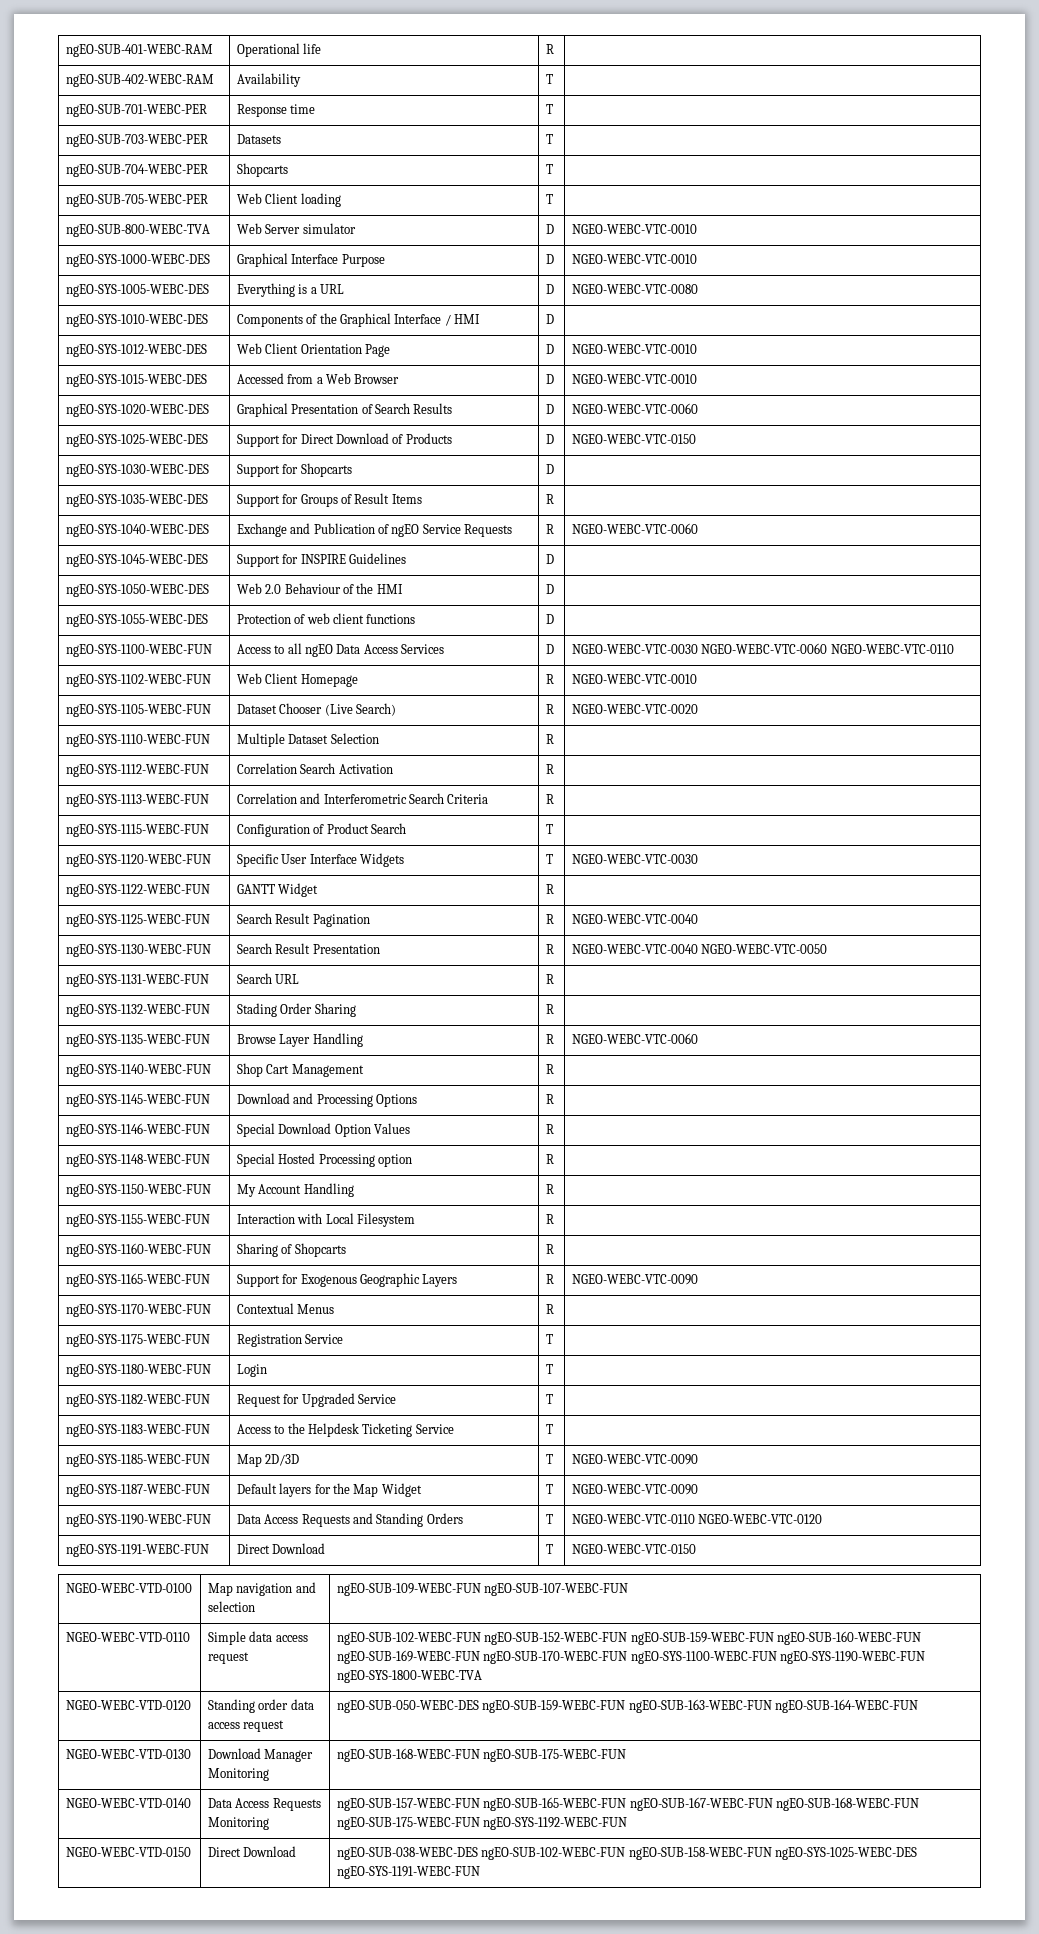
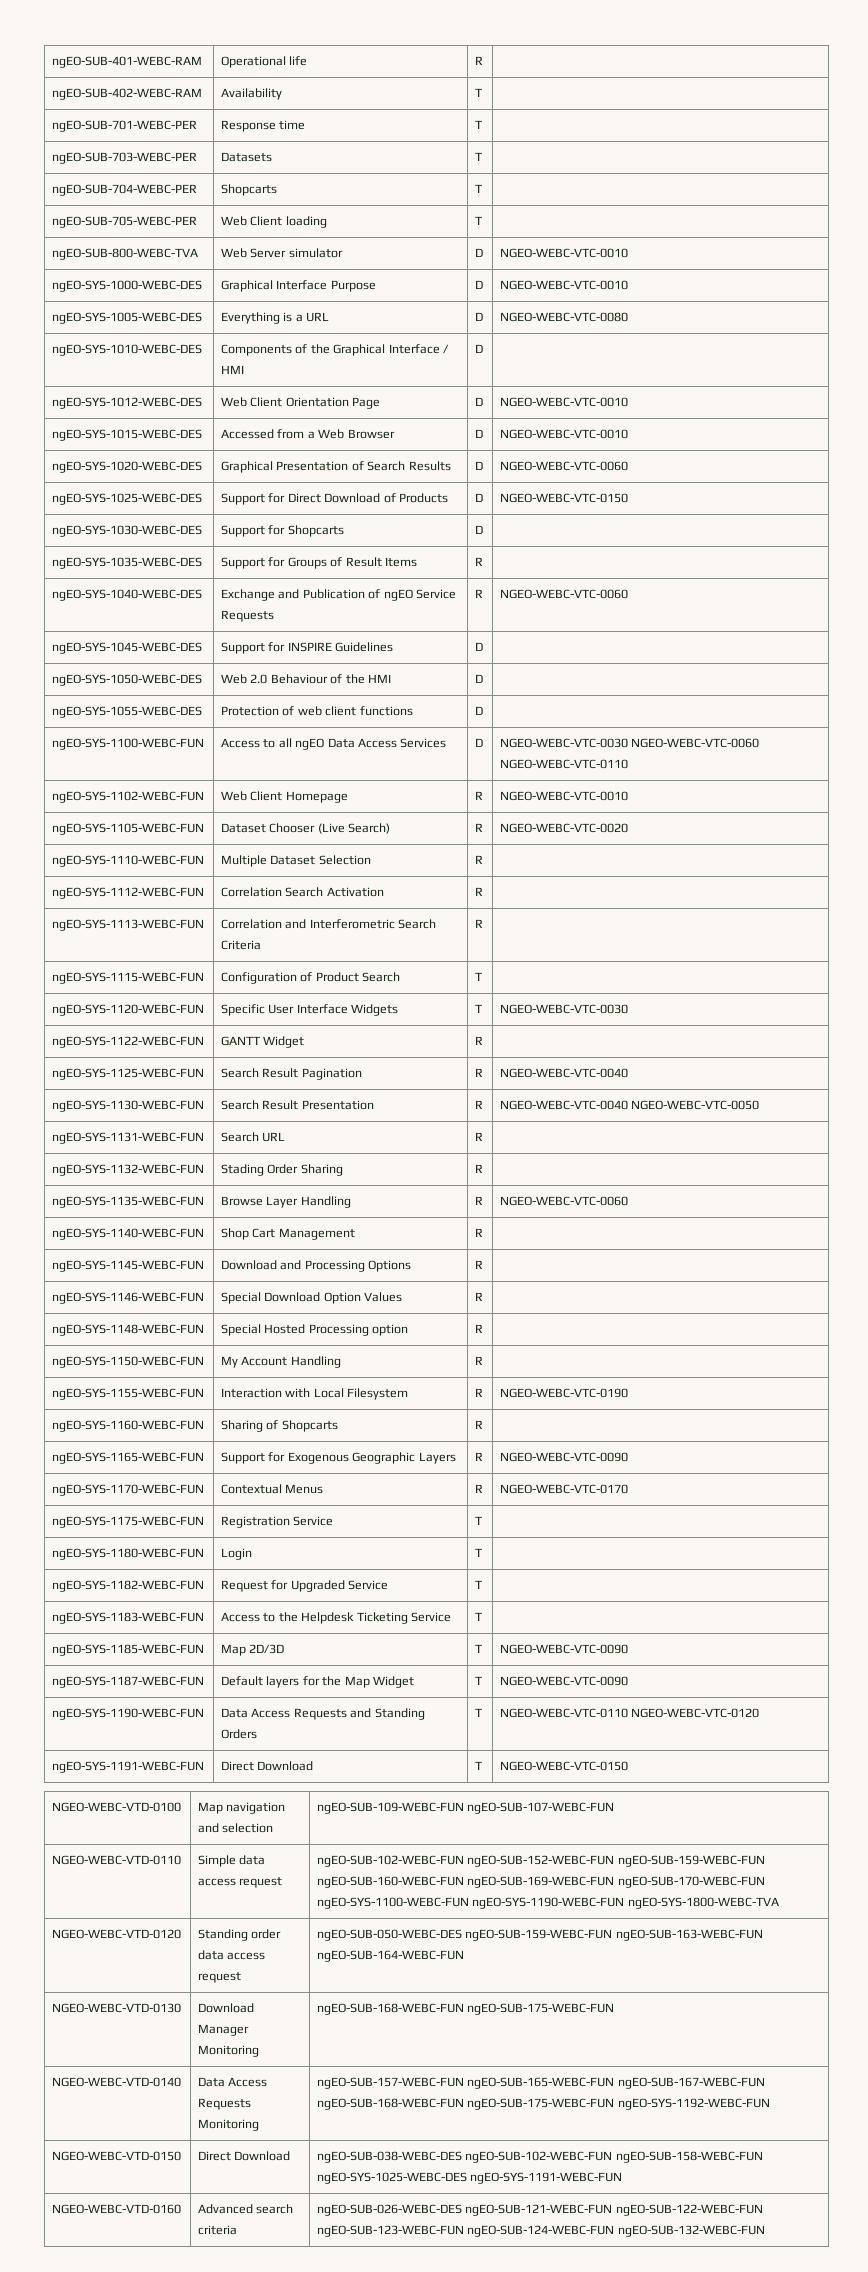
- ngEO-SYS-1155-WEBC-FUN | Interaction with Local Filesystem | R |
+ ngEO-SYS-1155-WEBC-FUN | Interaction with Local Filesystem | R | NGEO-WEBC-VTC-0190
- ngEO-SYS-1170-WEBC-FUN | Contextual Menus | R |
+ ngEO-SYS-1170-WEBC-FUN | Contextual Menus | R | NGEO-WEBC-VTC-0170
+ NGEO-WEBC-VTD-0160 | Advanced search criteria | ngEO-SUB-026-WEBC-DES ngEO-SUB-121-WEBC-FUN ngEO-SUB-122-WEBC-FUN ngEO-SUB-123-WEBC-FUN ngEO-SUB-124-WEBC-FUN ngEO-SUB-132-WEBC-FUN

